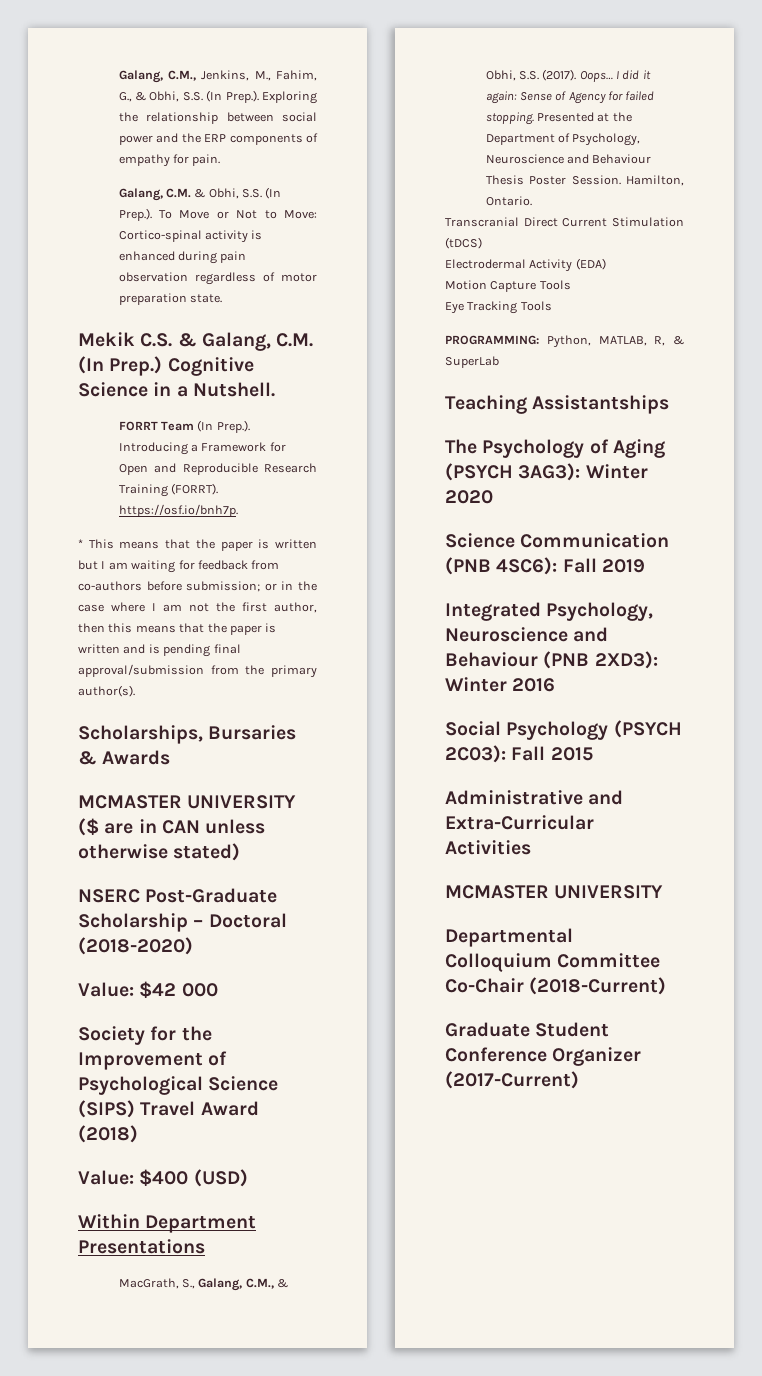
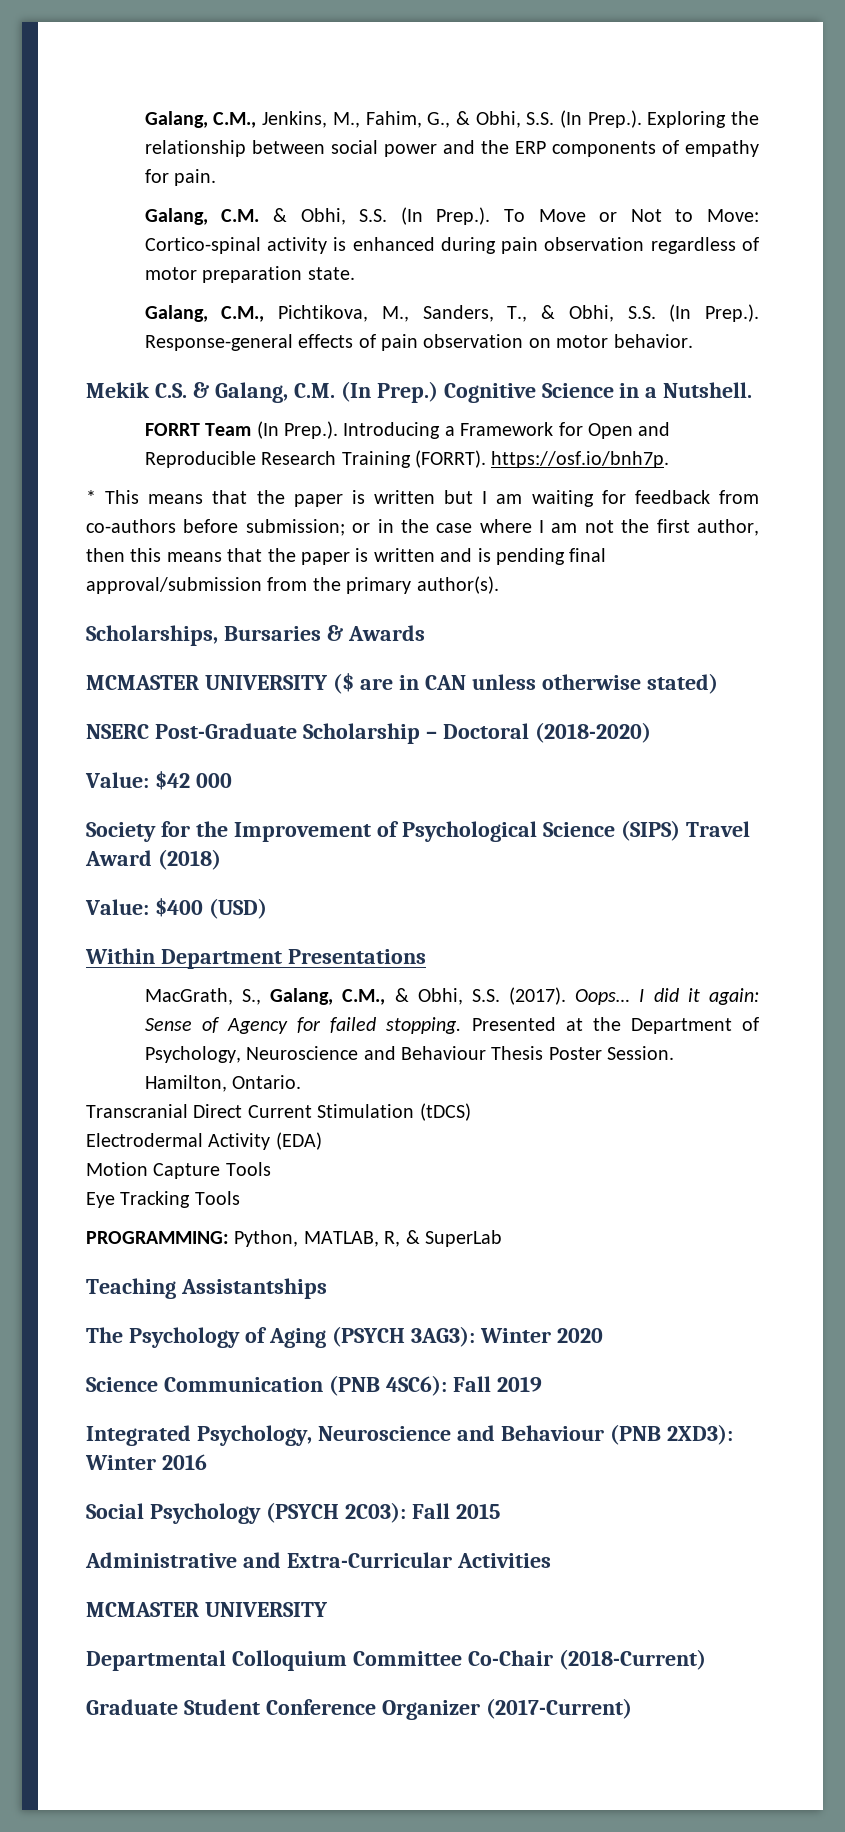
+ Galang, C.M., Pichtikova, M., Sanders, T., & Obhi, S.S. (In Prep.). Response-general effects of pain observation on motor behavior.

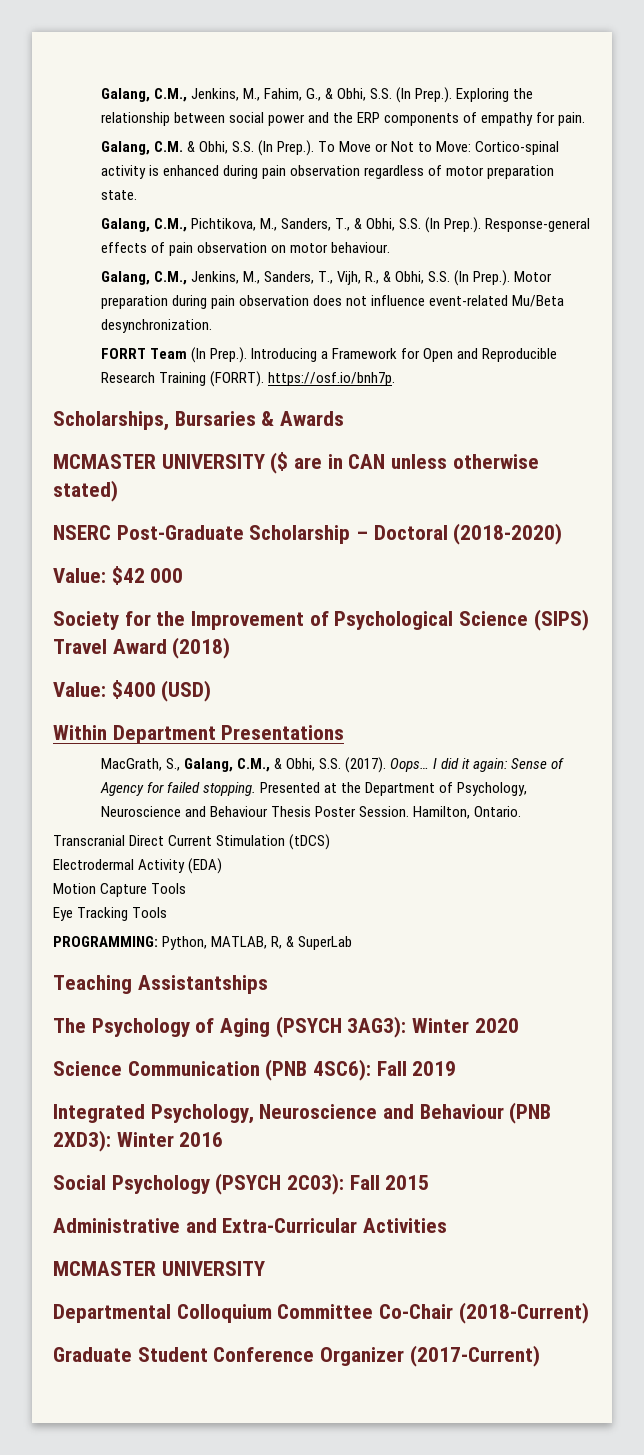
- Galang, C.M., Pichtikova, M., Sanders, T., & Obhi, S.S. (In Prep.). Response-general effects of pain observation on motor behavior.
- Mekik C.S. & Galang, C.M. (In Prep.) Cognitive Science in a Nutshell.
+ Galang, C.M., Pichtikova, M., Sanders, T., & Obhi, S.S. (In Prep.). Response-general effects of pain observation on motor behaviour.
+ Galang, C.M., Jenkins, M., Sanders, T., Vijh, R., & Obhi, S.S. (In Prep.). Motor preparation during pain observation does not influence event-related Mu/Beta desynchronization.
- * This means that the paper is written but I am waiting for feedback from co-authors before submission; or in the case where I am not the first author, then this means that the paper is written and is pending final approval/submission from the primary author(s).

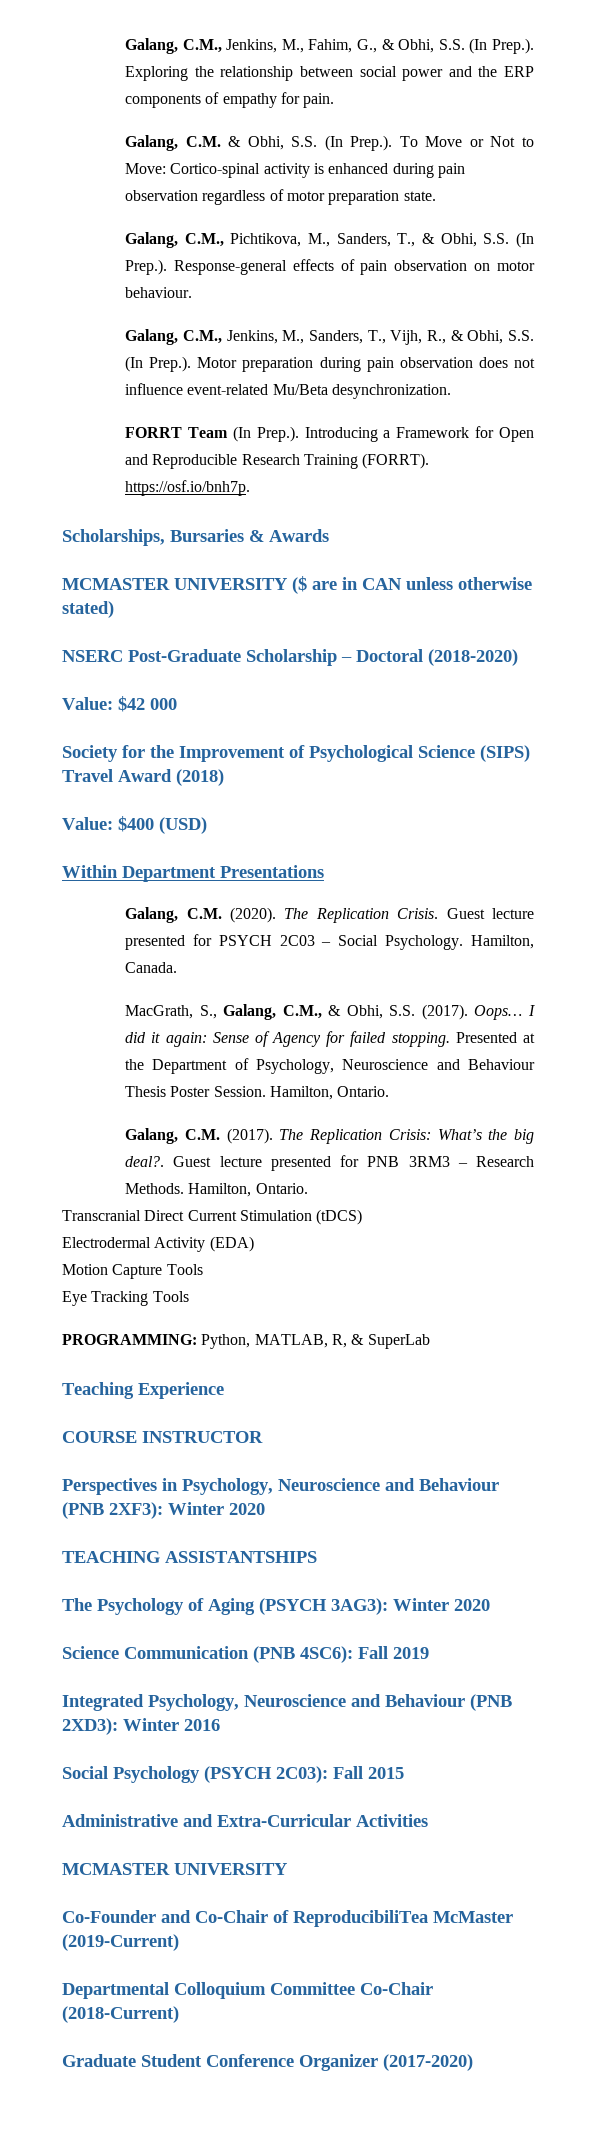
+ Galang, C.M. (2020). The Replication Crisis. Guest lecture presented for PSYCH 2C03 – Social Psychology. Hamilton, Canada.
+ Galang, C.M. (2017). The Replication Crisis: What’s the big deal?. Guest lecture presented for PNB 3RM3 – Research Methods. Hamilton, Ontario.
- Teaching Assistantships
+ Teaching Experience
+ COURSE INSTRUCTOR
+ Perspectives in Psychology, Neuroscience and Behaviour (PNB 2XF3): Winter 2020
+ TEACHING ASSISTANTSHIPS
+ Co-Founder and Co-Chair of ReproducibiliTea McMaster (2019-Current)
- Graduate Student Conference Organizer (2017-Current)
+ Graduate Student Conference Organizer (2017-2020)

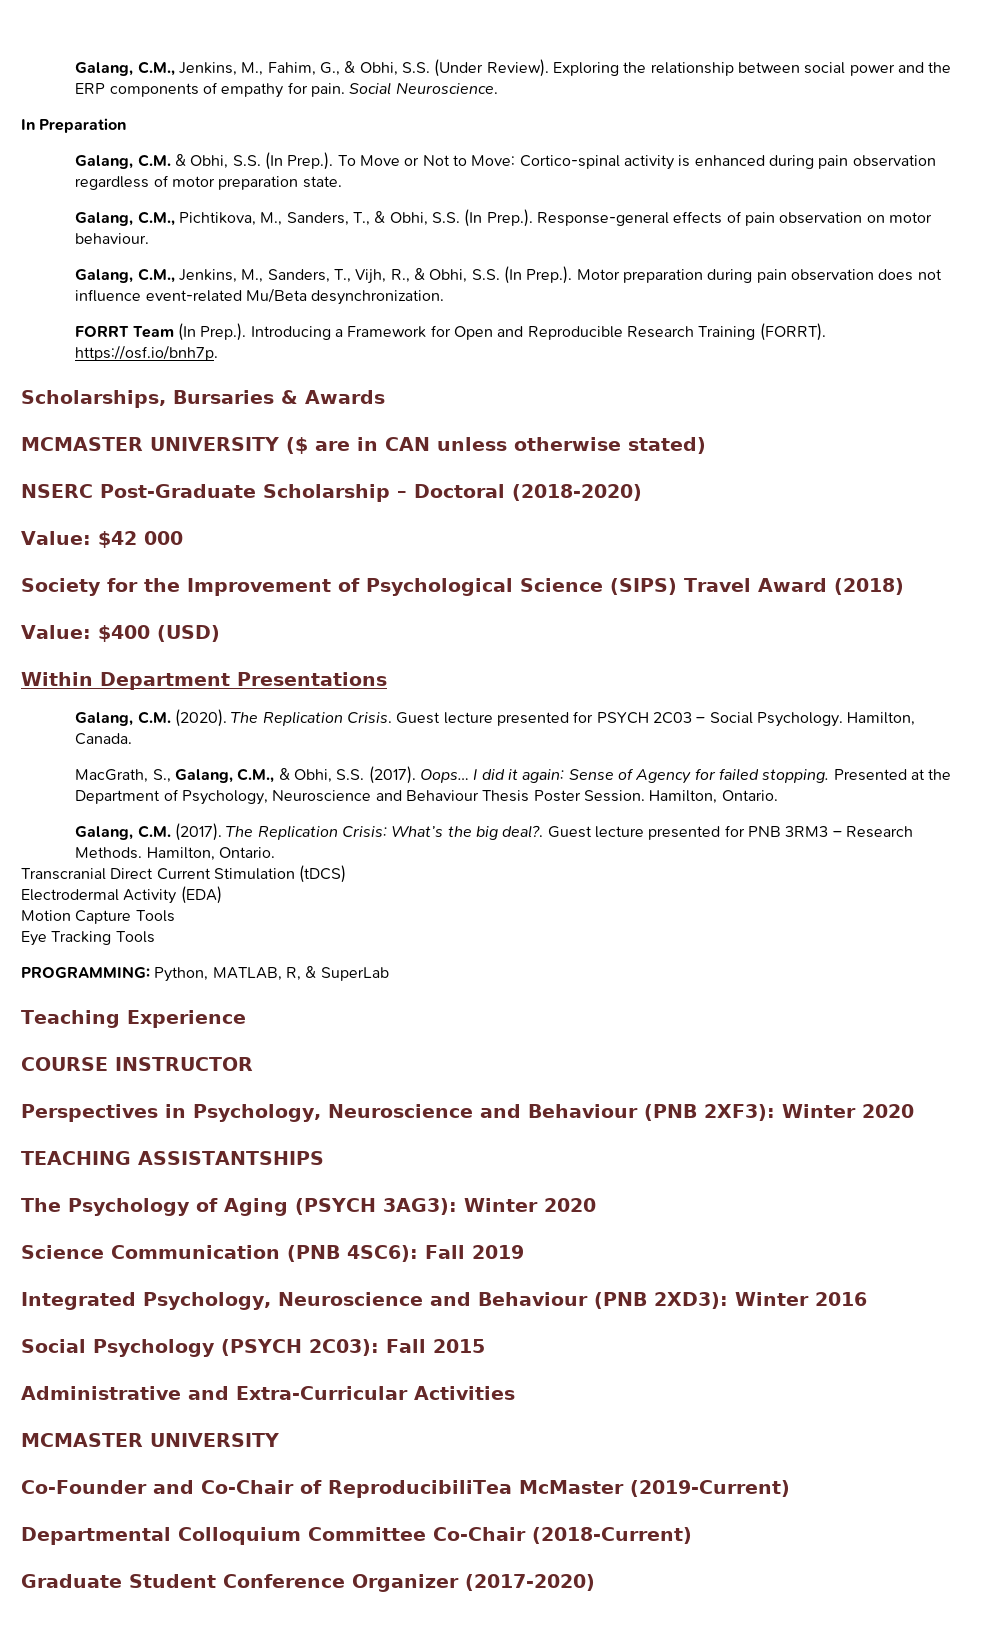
- Galang, C.M., Jenkins, M., Fahim, G., & Obhi, S.S. (In Prep.). Exploring the relationship between social power and the ERP components of empathy for pain.
+ Galang, C.M., Jenkins, M., Fahim, G., & Obhi, S.S. (Under Review). Exploring the relationship between social power and the ERP components of empathy for pain. Social Neuroscience.
+ In Preparation

